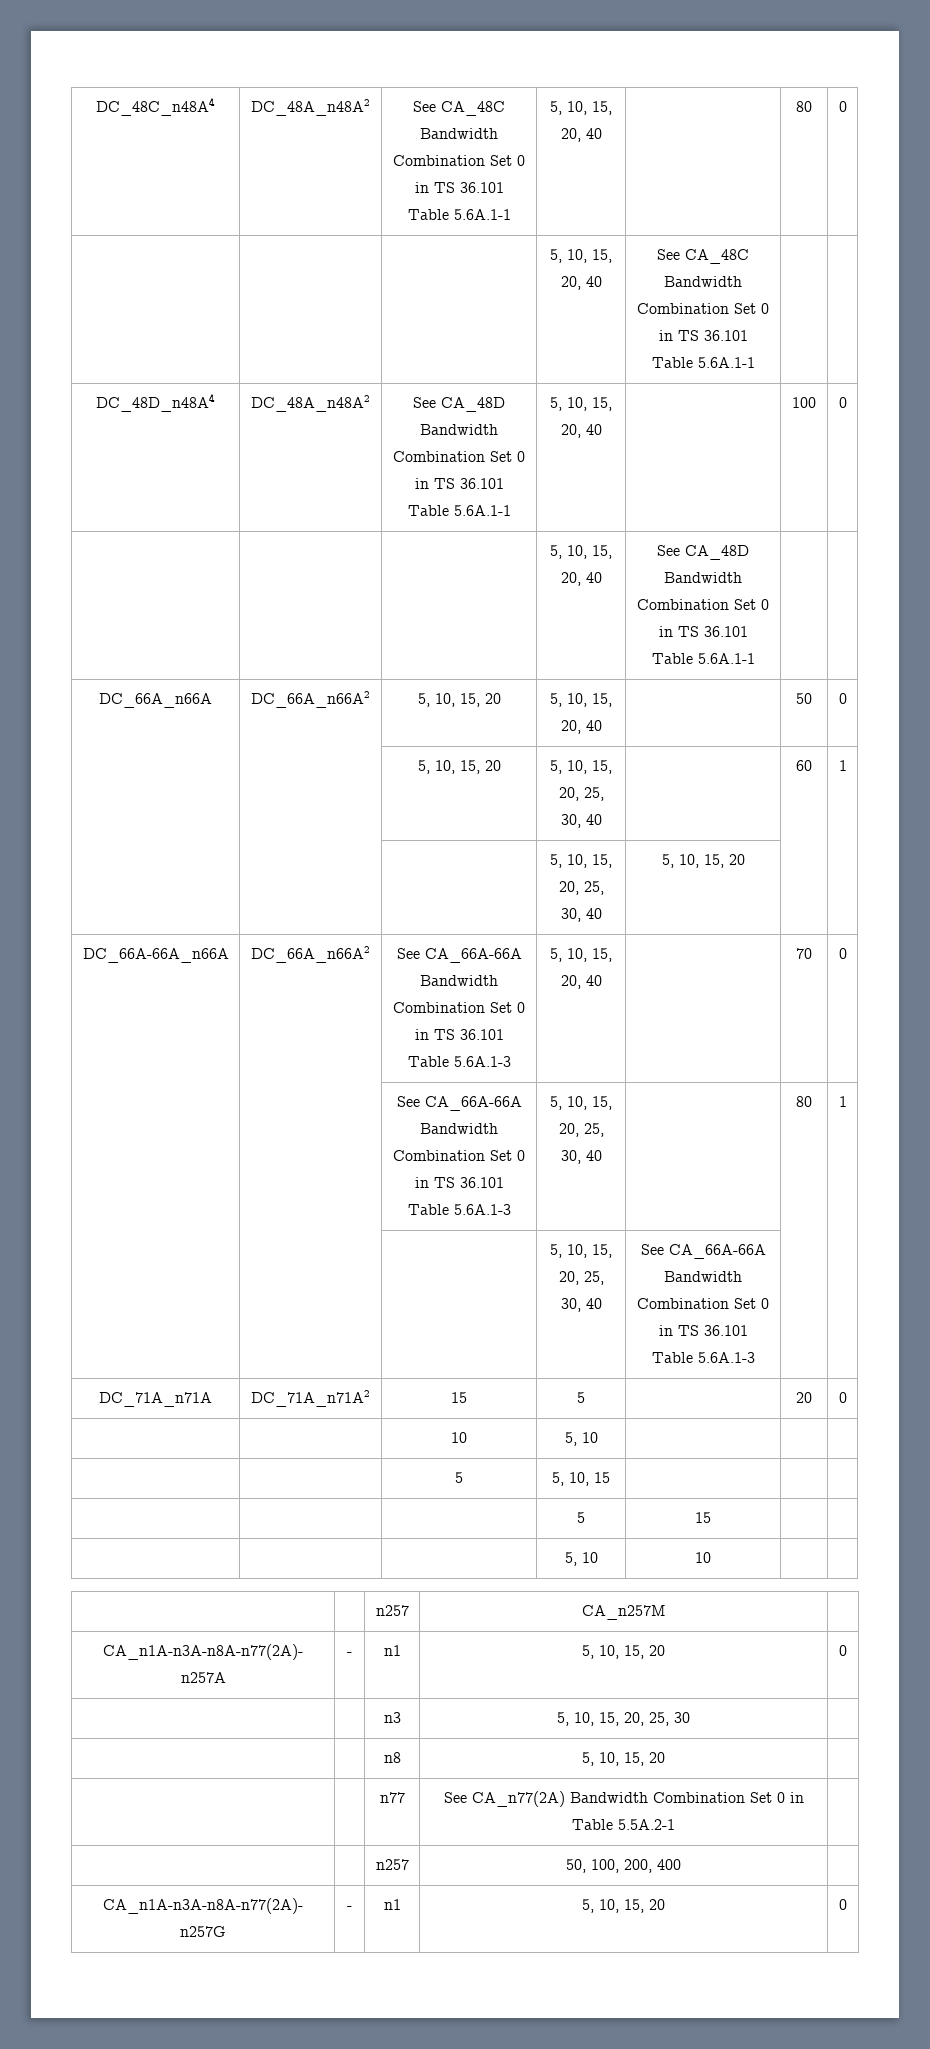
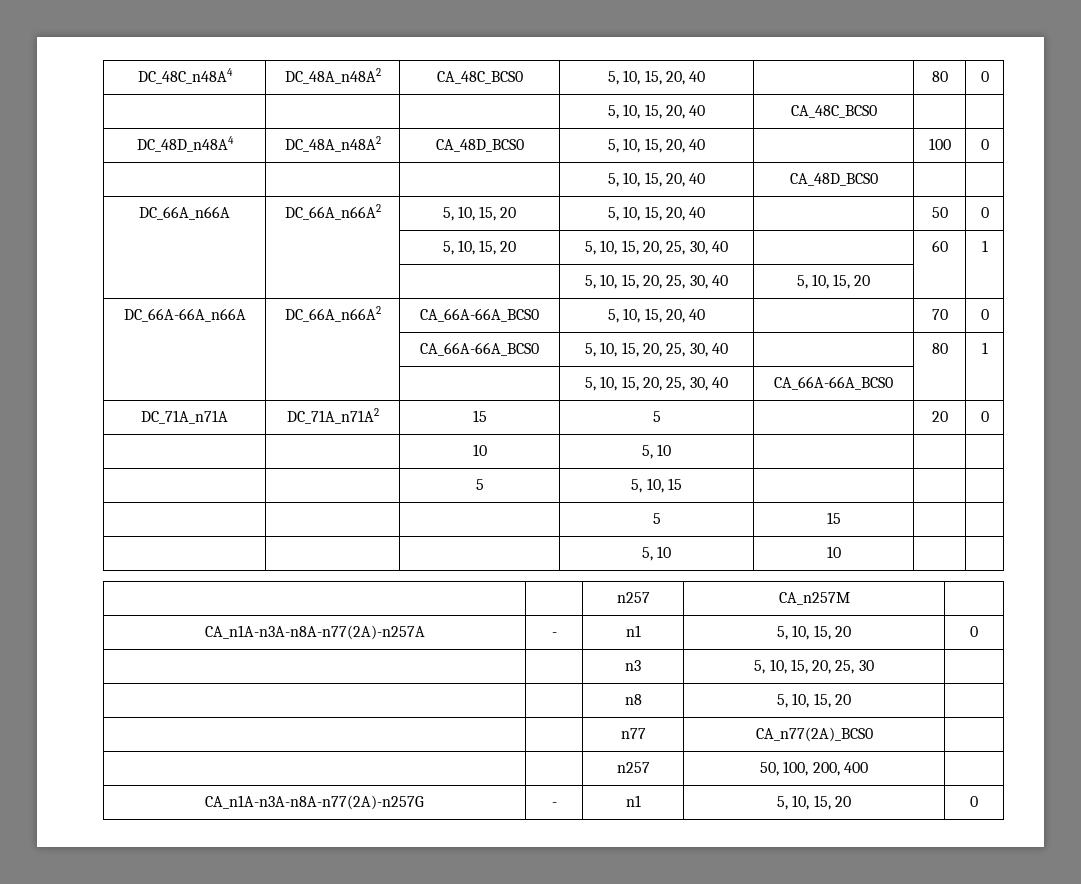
- DC_48C_n48A4 | DC_48A_n48A2 | See CA_48C Bandwidth Combination Set 0 in TS 36.101 Table 5.6A.1-1 | 5, 10, 15, 20, 40 | | 80 | 0
+ DC_48C_n48A4 | DC_48A_n48A2 | CA_48C_BCS0 | 5, 10, 15, 20, 40 | | 80 | 0
- | | | 5, 10, 15, 20, 40 | See CA_48C Bandwidth Combination Set 0 in TS 36.101 Table 5.6A.1-1 | |
- DC_48D_n48A4 | DC_48A_n48A2 | See CA_48D Bandwidth Combination Set 0 in TS 36.101 Table 5.6A.1-1 | 5, 10, 15, 20, 40 | | 100 | 0
+ | | | 5, 10, 15, 20, 40 | CA_48C_BCS0 | |
+ DC_48D_n48A4 | DC_48A_n48A2 | CA_48D_BCS0 | 5, 10, 15, 20, 40 | | 100 | 0
- | | | 5, 10, 15, 20, 40 | See CA_48D Bandwidth Combination Set 0 in TS 36.101 Table 5.6A.1-1 | |
+ | | | 5, 10, 15, 20, 40 | CA_48D_BCS0 | |
- DC_66A-66A_n66A | DC_66A_n66A2 | See CA_66A-66A Bandwidth Combination Set 0 in TS 36.101 Table 5.6A.1-3 | 5, 10, 15, 20, 40 | | 70 | 0
+ DC_66A-66A_n66A | DC_66A_n66A2 | CA_66A-66A_BCS0 | 5, 10, 15, 20, 40 | | 70 | 0
- | | See CA_66A-66A Bandwidth Combination Set 0 in TS 36.101 Table 5.6A.1-3 | 5, 10, 15, 20, 25, 30, 40 | | 80 | 1
+ | | CA_66A-66A_BCS0 | 5, 10, 15, 20, 25, 30, 40 | | 80 | 1
- | | | 5, 10, 15, 20, 25, 30, 40 | See CA_66A-66A Bandwidth Combination Set 0 in TS 36.101 Table 5.6A.1-3 | |
+ | | | 5, 10, 15, 20, 25, 30, 40 | CA_66A-66A_BCS0 | |
- | | n77 | See CA_n77(2A) Bandwidth Combination Set 0 in Table 5.5A.2-1 |
+ | | n77 | CA_n77(2A)_BCS0 |

